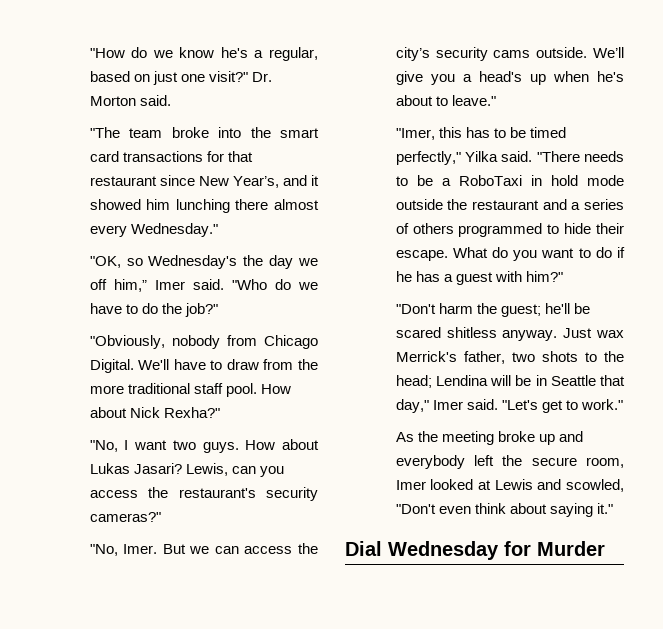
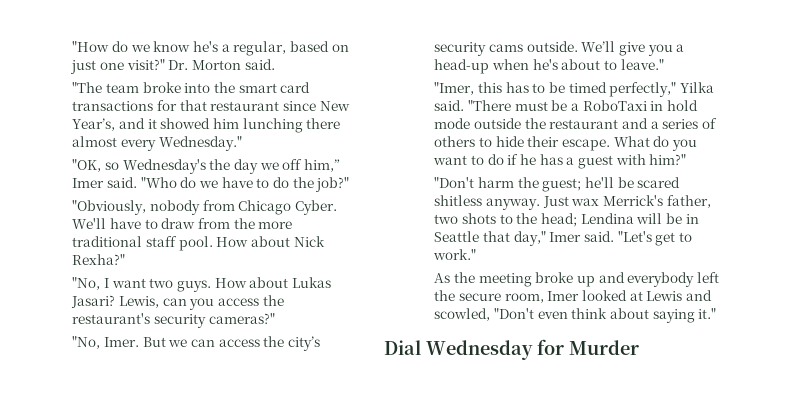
- "Obviously, nobody from Chicago Digital.
+ "Obviously, nobody from Chicago Cyber.
- We’ll give you a head's up when he's about to leave."
+ We’ll give you a head-up when he's about to leave."
- "There needs to be a RoboTaxi in hold mode outside the restaurant and a series of others programmed to hide their escape.
+ "There must be a RoboTaxi in hold mode outside the restaurant and a series of others to hide their escape.

